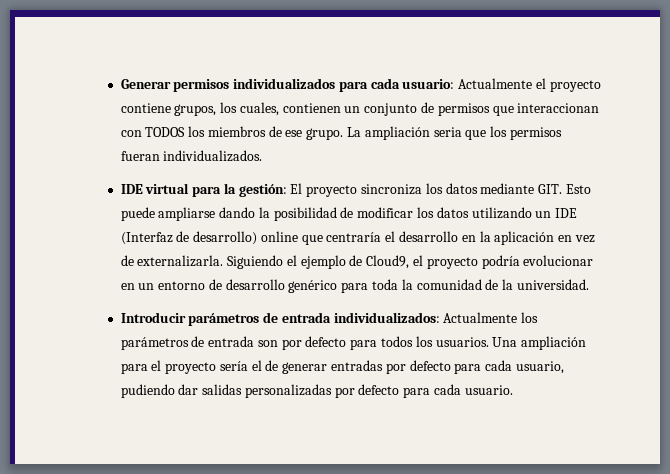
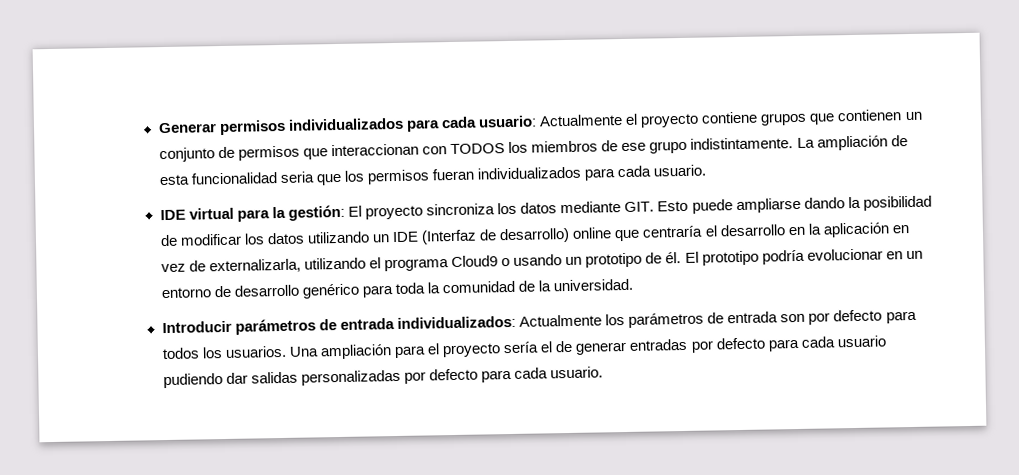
- Generar permisos individualizados para cada usuario: Actualmente el proyecto contiene grupos, los cuales, contienen un conjunto de permisos que interaccionan con TODOS los miembros de ese grupo. La ampliación seria que los permisos fueran individualizados.
+ Generar permisos individualizados para cada usuario: Actualmente el proyecto contiene grupos que contienen un conjunto de permisos que interaccionan con TODOS los miembros de ese grupo indistintamente. La ampliación de esta funcionalidad seria que los permisos fueran individualizados para cada usuario.
- IDE virtual para la gestión: El proyecto sincroniza los datos mediante GIT. Esto puede ampliarse dando la posibilidad de modificar los datos utilizando un IDE (Interfaz de desarrollo) online que centraría el desarrollo en la aplicación en vez de externalizarla. Siguiendo el ejemplo de Cloud9, el proyecto podría evolucionar en un entorno de desarrollo genérico para toda la comunidad de la universidad.
+ IDE virtual para la gestión: El proyecto sincroniza los datos mediante GIT. Esto puede ampliarse dando la posibilidad de modificar los datos utilizando un IDE (Interfaz de desarrollo) online que centraría el desarrollo en la aplicación en vez de externalizarla, utilizando el programa Cloud9 o usando un prototipo de él. El prototipo podría evolucionar en un entorno de desarrollo genérico para toda la comunidad de la universidad.
- Una ampliación para el proyecto sería el de generar entradas por defecto para cada usuario, pudiendo dar salidas personalizadas por defecto para cada usuario.
+ Una ampliación para el proyecto sería el de generar entradas por defecto para cada usuario pudiendo dar salidas personalizadas por defecto para cada usuario.

